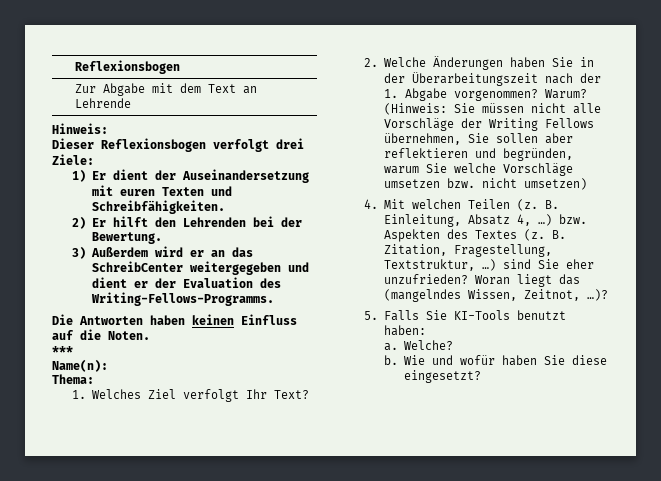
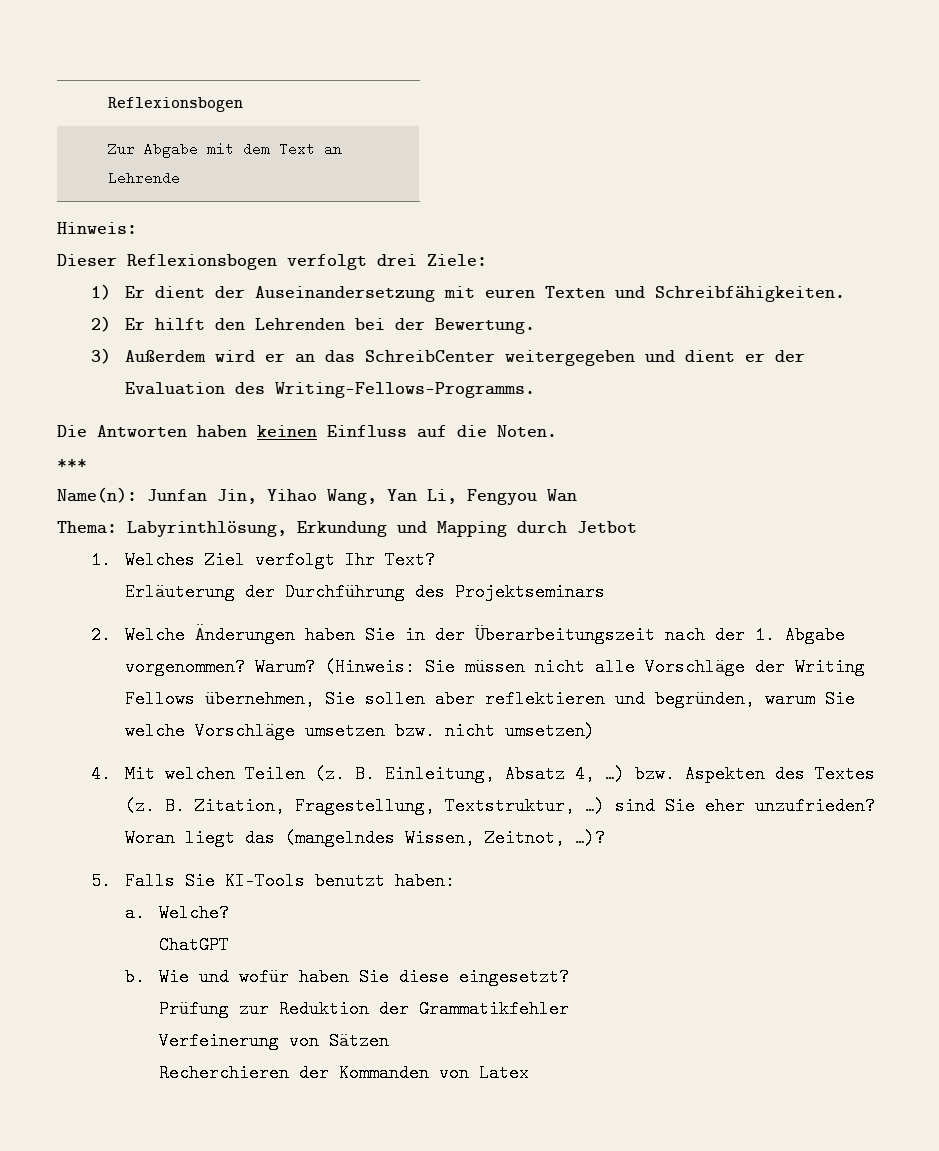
- Name(n):
- Thema:
+ Name(n): Junfan Jin, Yihao Wang, Yan Li, Fengyou Wan
+ Thema: Labyrinthlösung, Erkundung und Mapping durch Jetbot
+ Erläuterung der Durchführung des Projektseminars
+ ChatGPT
+ Prüfung zur Reduktion der Grammatikfehler
+ Verfeinerung von Sätzen
+ Recherchieren der Kommanden von Latex

